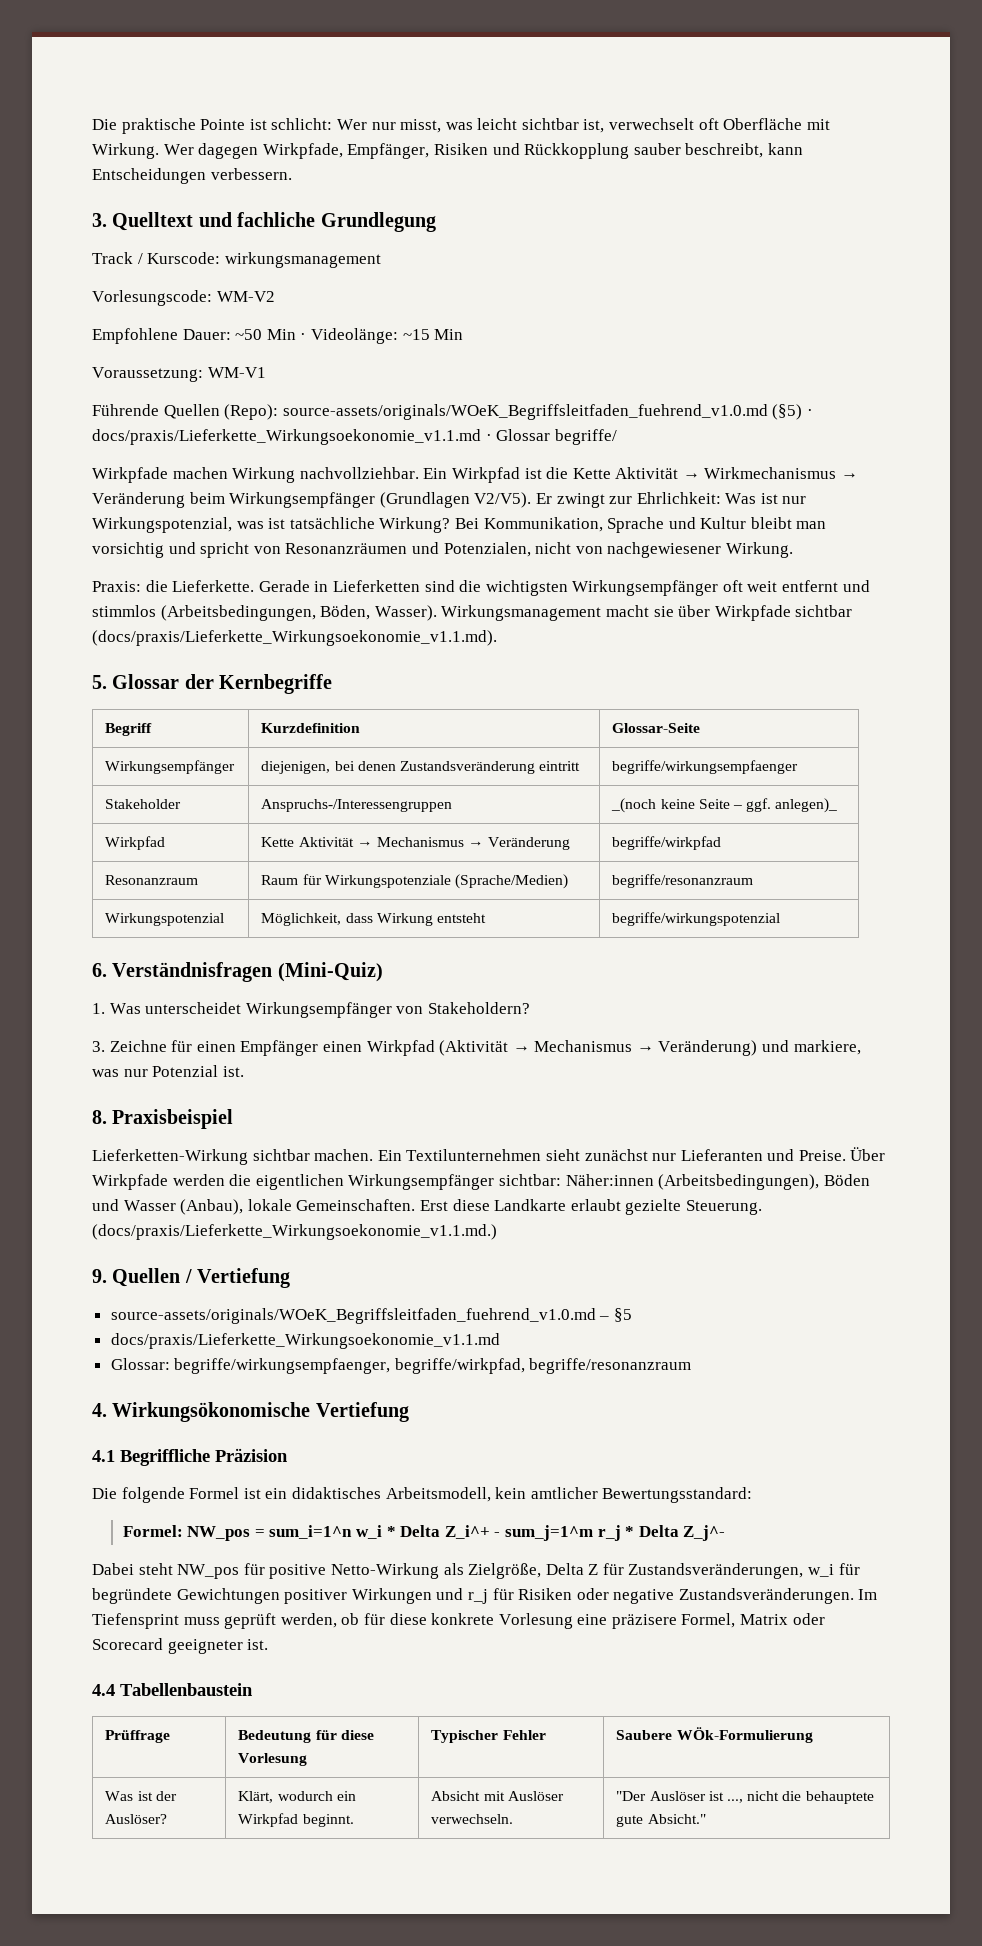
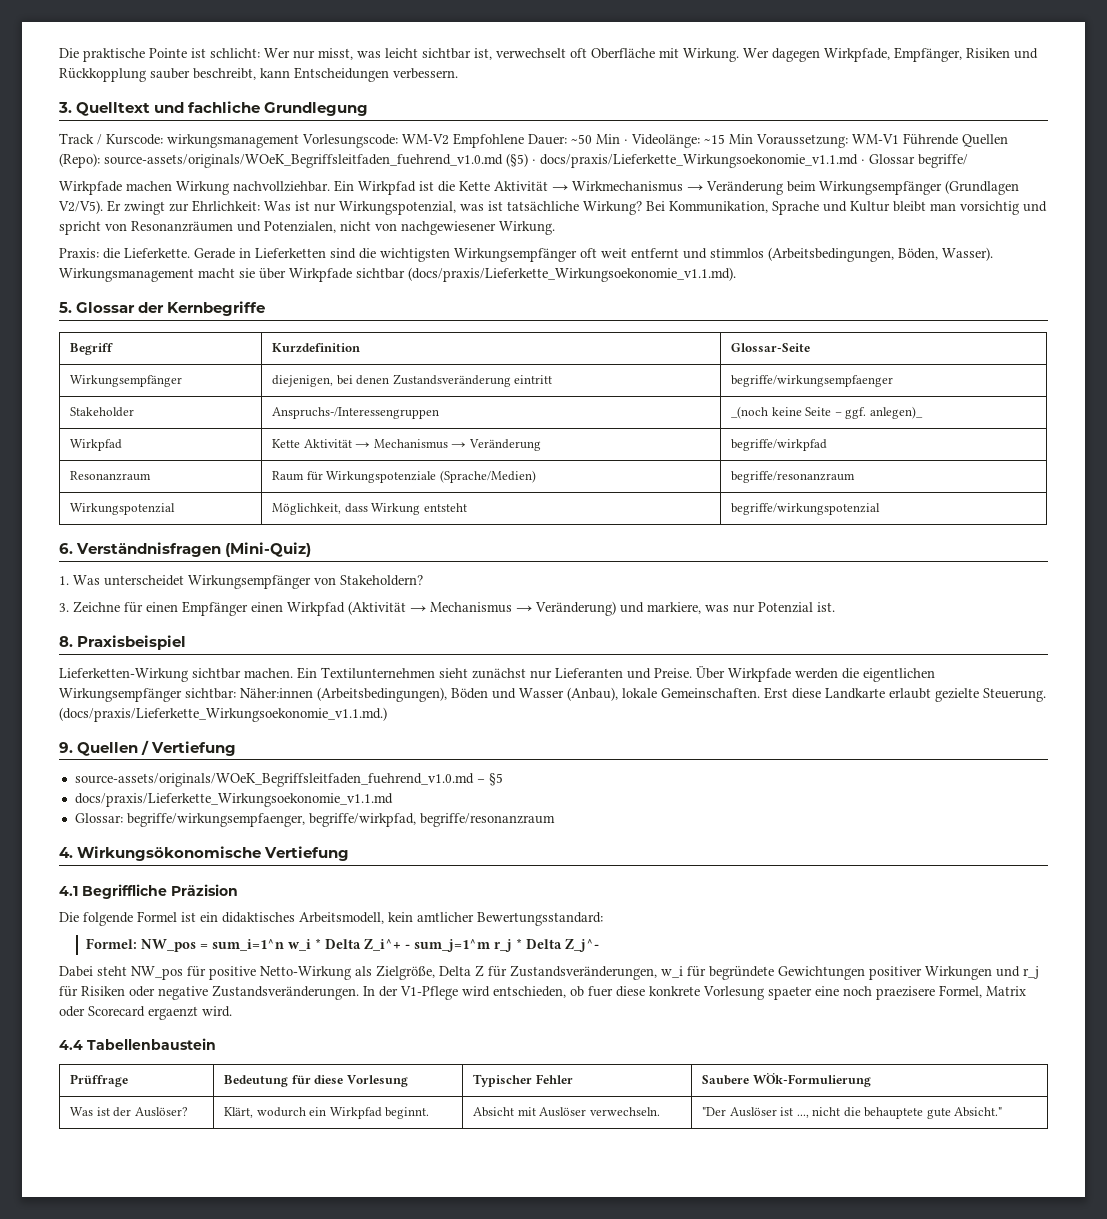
- Track / Kurscode: wirkungsmanagement
- Vorlesungscode: WM-V2
- Empfohlene Dauer: ~50 Min · Videolänge: ~15 Min
- Voraussetzung: WM-V1
- Führende Quellen (Repo): source-assets/originals/WOeK_Begriffsleitfaden_fuehrend_v1.0.md (§5) · docs/praxis/Lieferkette_Wirkungsoekonomie_v1.1.md · Glossar begriffe/
+ Track / Kurscode: wirkungsmanagement Vorlesungscode: WM-V2 Empfohlene Dauer: ~50 Min · Videolänge: ~15 Min Voraussetzung: WM-V1 Führende Quellen (Repo): source-assets/originals/WOeK_Begriffsleitfaden_fuehrend_v1.0.md (§5) · docs/praxis/Lieferkette_Wirkungsoekonomie_v1.1.md · Glossar begriffe/
- Im Tiefensprint muss geprüft werden, ob für diese konkrete Vorlesung eine präzisere Formel, Matrix oder Scorecard geeigneter ist.
+ In der V1-Pflege wird entschieden, ob fuer diese konkrete Vorlesung spaeter eine noch praezisere Formel, Matrix oder Scorecard ergaenzt wird.

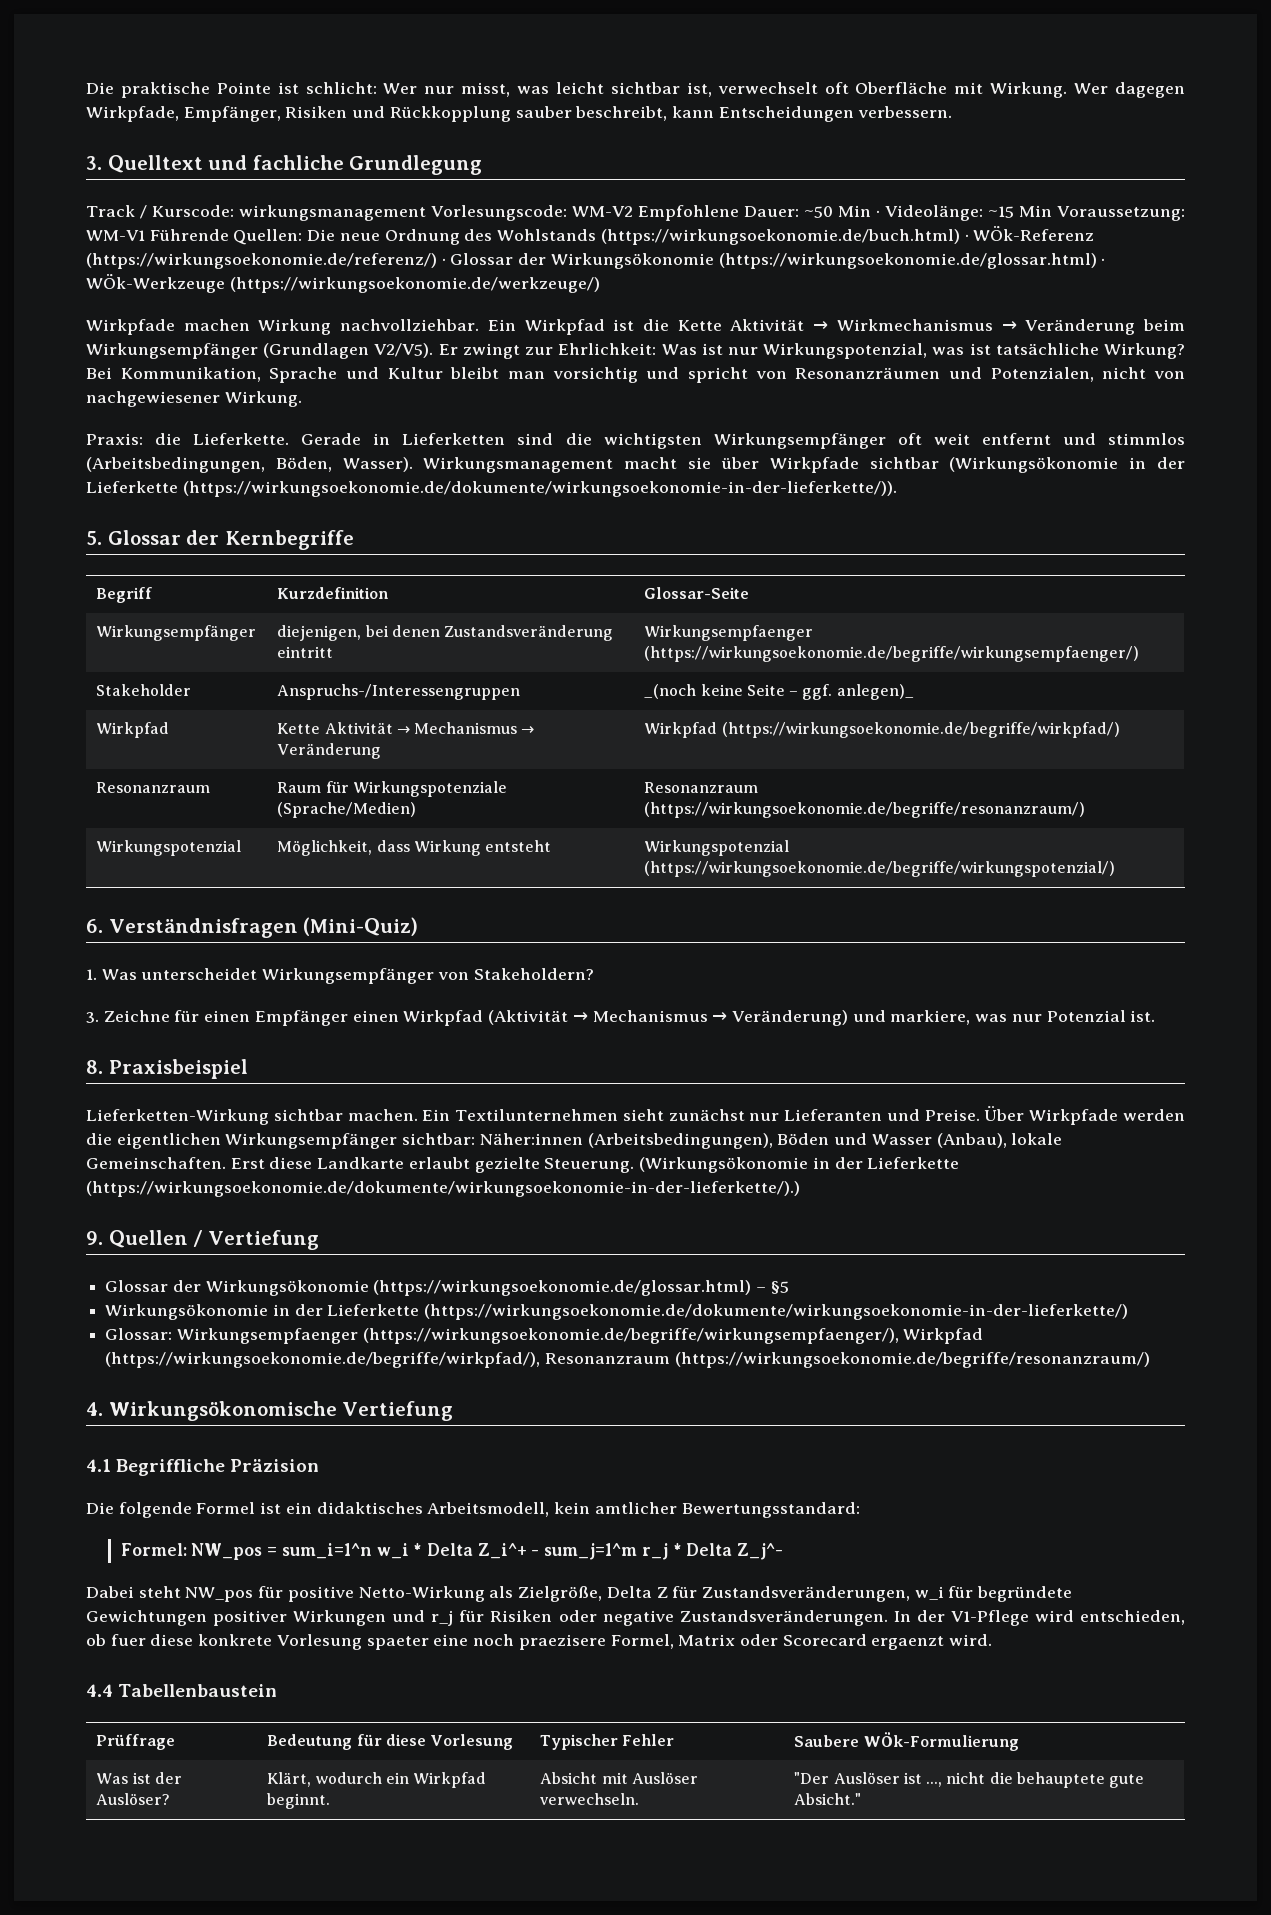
- Track / Kurscode: wirkungsmanagement Vorlesungscode: WM-V2 Empfohlene Dauer: ~50 Min · Videolänge: ~15 Min Voraussetzung: WM-V1 Führende Quellen (Repo): source-assets/originals/WOeK_Begriffsleitfaden_fuehrend_v1.0.md (§5) · docs/praxis/Lieferkette_Wirkungsoekonomie_v1.1.md · Glossar begriffe/
+ Track / Kurscode: wirkungsmanagement Vorlesungscode: WM-V2 Empfohlene Dauer: ~50 Min · Videolänge: ~15 Min Voraussetzung: WM-V1 Führende Quellen: Die neue Ordnung des Wohlstands (https://wirkungsoekonomie.de/buch.html) · WÖk-Referenz (https://wirkungsoekonomie.de/referenz/) · Glossar der Wirkungsökonomie (https://wirkungsoekonomie.de/glossar.html) · WÖk-Werkzeuge (https://wirkungsoekonomie.de/werkzeuge/)
- Wirkungsmanagement macht sie über Wirkpfade sichtbar (docs/praxis/Lieferkette_Wirkungsoekonomie_v1.1.md).
+ Wirkungsmanagement macht sie über Wirkpfade sichtbar (Wirkungsökonomie in der Lieferkette (https://wirkungsoekonomie.de/dokumente/wirkungsoekonomie-in-der-lieferkette/)).
- Wirkungsempfänger | diejenigen, bei denen Zustandsveränderung eintritt | begriffe/wirkungsempfaenger
+ Wirkungsempfänger | diejenigen, bei denen Zustandsveränderung eintritt | Wirkungsempfaenger (https://wirkungsoekonomie.de/begriffe/wirkungsempfaenger/)
- Wirkpfad | Kette Aktivität → Mechanismus → Veränderung | begriffe/wirkpfad
+ Wirkpfad | Kette Aktivität → Mechanismus → Veränderung | Wirkpfad (https://wirkungsoekonomie.de/begriffe/wirkpfad/)
- Resonanzraum | Raum für Wirkungspotenziale (Sprache/Medien) | begriffe/resonanzraum
+ Resonanzraum | Raum für Wirkungspotenziale (Sprache/Medien) | Resonanzraum (https://wirkungsoekonomie.de/begriffe/resonanzraum/)
- Wirkungspotenzial | Möglichkeit, dass Wirkung entsteht | begriffe/wirkungspotenzial
+ Wirkungspotenzial | Möglichkeit, dass Wirkung entsteht | Wirkungspotenzial (https://wirkungsoekonomie.de/begriffe/wirkungspotenzial/)
- (docs/praxis/Lieferkette_Wirkungsoekonomie_v1.1.md.)
+ (Wirkungsökonomie in der Lieferkette (https://wirkungsoekonomie.de/dokumente/wirkungsoekonomie-in-der-lieferkette/).)
- source-assets/originals/WOeK_Begriffsleitfaden_fuehrend_v1.0.md – §5
- docs/praxis/Lieferkette_Wirkungsoekonomie_v1.1.md
- Glossar: begriffe/wirkungsempfaenger, begriffe/wirkpfad, begriffe/resonanzraum
+ Glossar der Wirkungsökonomie (https://wirkungsoekonomie.de/glossar.html) – §5
+ Wirkungsökonomie in der Lieferkette (https://wirkungsoekonomie.de/dokumente/wirkungsoekonomie-in-der-lieferkette/)
+ Glossar: Wirkungsempfaenger (https://wirkungsoekonomie.de/begriffe/wirkungsempfaenger/), Wirkpfad (https://wirkungsoekonomie.de/begriffe/wirkpfad/), Resonanzraum (https://wirkungsoekonomie.de/begriffe/resonanzraum/)

